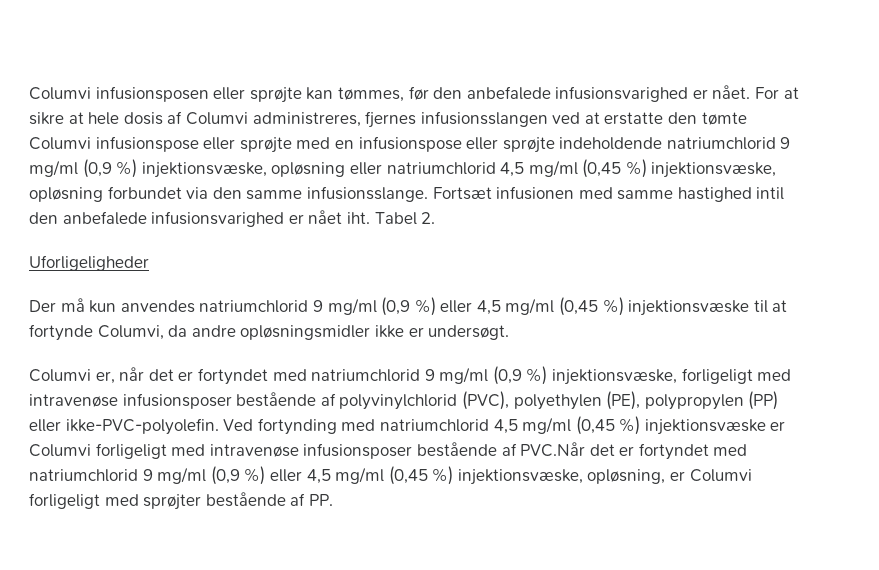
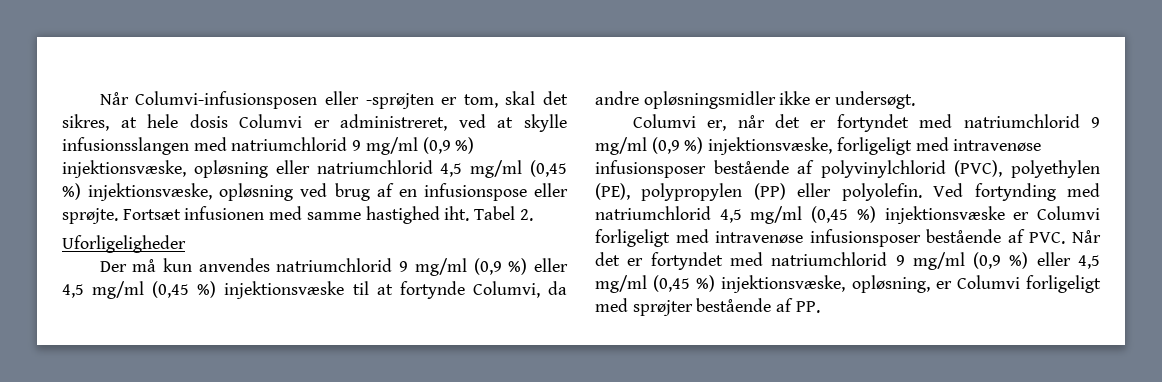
- Columvi infusionsposen eller sprøjte kan tømmes, før den anbefalede infusionsvarighed er nået. For at sikre at hele dosis af Columvi administreres, fjernes infusionsslangen ved at erstatte den tømte Columvi infusionspose eller sprøjte med en infusionspose eller sprøjte indeholdende natriumchlorid 9 mg/ml (0,9 %) injektionsvæske, opløsning eller natriumchlorid 4,5 mg/ml (0,45 %) injektionsvæske, opløsning forbundet via den samme infusionsslange.
+ Når Columvi-infusionsposen eller -sprøjten er tom, skal det sikres, at hele dosis Columvi er administreret, ved at skylle infusionsslangen med natriumchlorid 9 mg/ml (0,9 %) injektionsvæske, opløsning eller natriumchlorid 4,5 mg/ml (0,45 %) injektionsvæske, opløsning ved brug af en infusionspose eller sprøjte.
- Fortsæt infusionen med samme hastighed intil den anbefalede infusionsvarighed er nået iht.
+ Fortsæt infusionen med samme hastighed iht.
- Columvi er, når det er fortyndet med natriumchlorid 9 mg/ml (0,9 %) injektionsvæske, forligeligt med intravenøse infusionsposer bestående af polyvinylchlorid (PVC), polyethylen (PE), polypropylen (PP) eller ikke-PVC-polyolefin.
+ Columvi er, når det er fortyndet med natriumchlorid 9 mg/ml (0,9 %) injektionsvæske, forligeligt med intravenøse infusionsposer bestående af polyvinylchlorid (PVC), polyethylen (PE), polypropylen (PP) eller polyolefin.
- Ved fortynding med natriumchlorid 4,5 mg/ml (0,45 %) injektionsvæske er Columvi forligeligt med intravenøse infusionsposer bestående af PVC.Når det er fortyndet med natriumchlorid 9 mg/ml (0,9 %) eller 4,5 mg/ml (0,45 %) injektionsvæske, opløsning, er Columvi forligeligt med sprøjter bestående af PP.
+ Ved fortynding med natriumchlorid 4,5 mg/ml (0,45 %) injektionsvæske er Columvi forligeligt med intravenøse infusionsposer bestående af PVC. Når det er fortyndet med natriumchlorid 9 mg/ml (0,9 %) eller 4,5 mg/ml (0,45 %) injektionsvæske, opløsning, er Columvi forligeligt med sprøjter bestående af PP.

